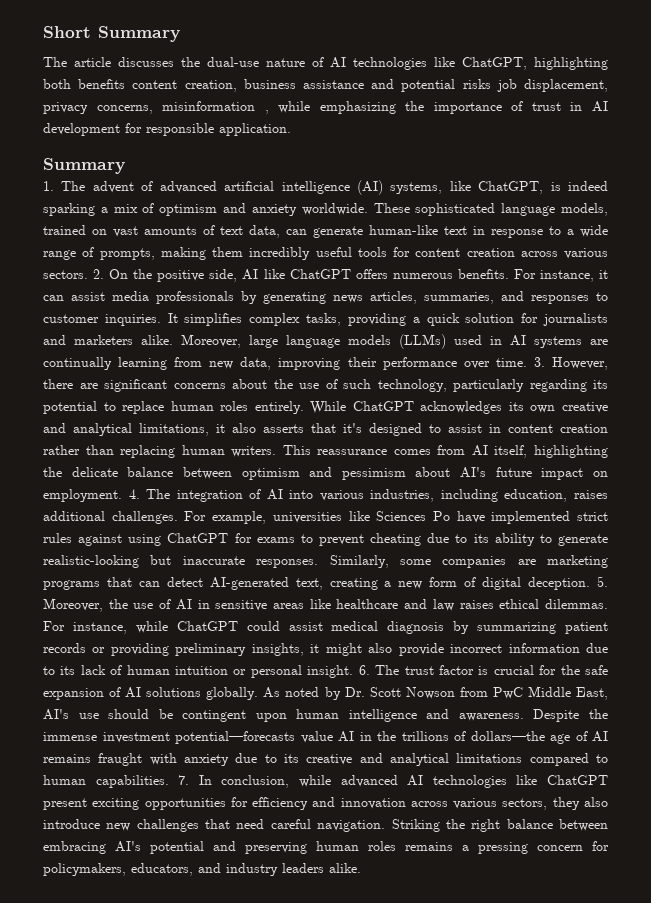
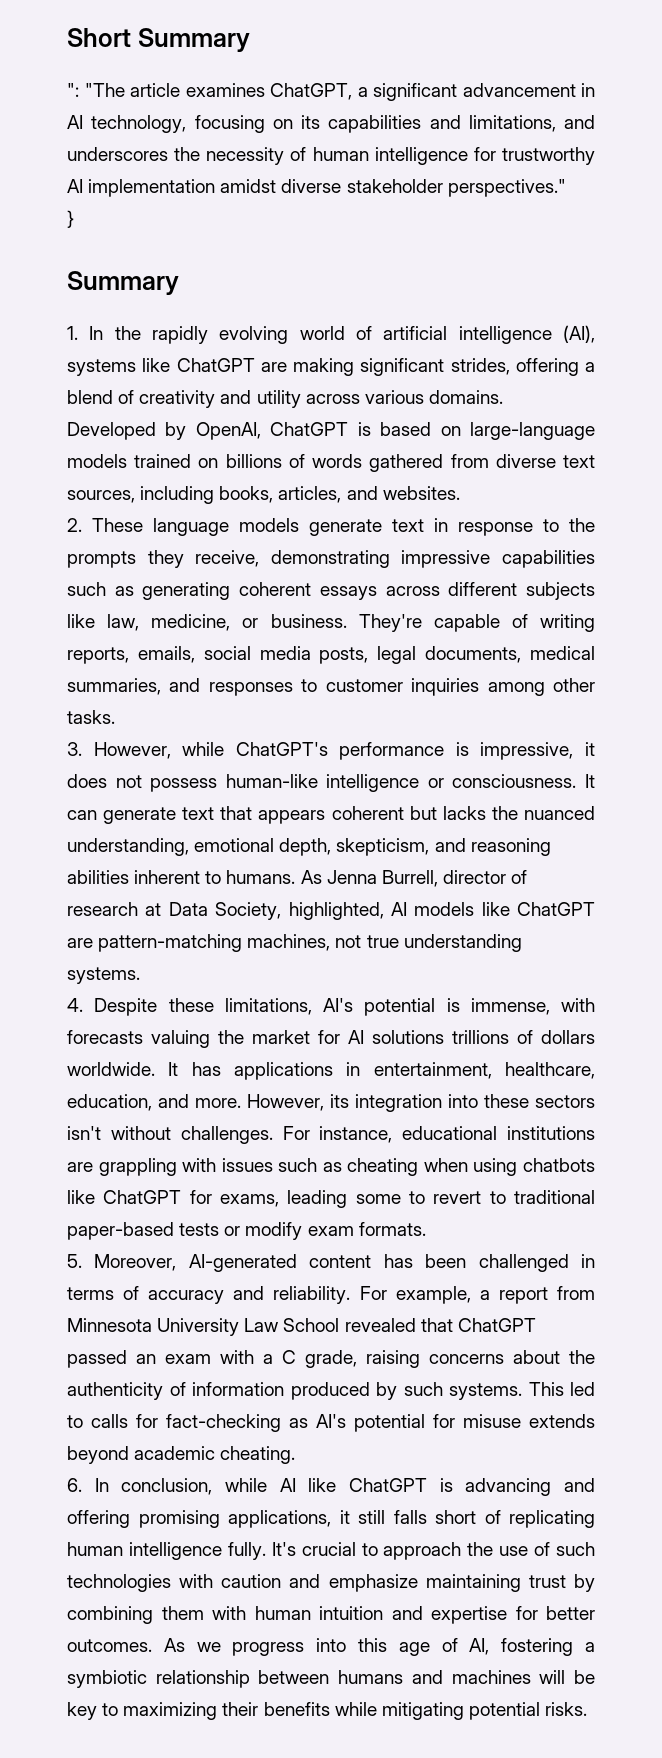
- The article discusses the dual-use nature of AI technologies like ChatGPT, highlighting both benefits content creation, business assistance and potential risks job displacement, privacy concerns, misinformation , while emphasizing the importance of trust in AI development for responsible application.
+ ": "The article examines ChatGPT, a significant advancement in AI technology, focusing on its capabilities and limitations, and underscores the necessity of human intelligence for trustworthy AI implementation amidst diverse stakeholder perspectives."
+ }
  Summary
- 1. The advent of advanced artificial intelligence (AI) systems, like ChatGPT, is indeed sparking a mix of optimism and anxiety worldwide. These sophisticated language models, trained on vast amounts of text data, can generate human-like text in response to a wide range of prompts, making them incredibly useful tools for content creation across various sectors. 2. On the positive side, AI like ChatGPT offers numerous benefits. For instance, it can assist media professionals by generating news articles, summaries, and responses to customer inquiries. It simplifies complex tasks, providing a quick solution for journalists and marketers alike. Moreover, large language models (LLMs) used in AI systems are continually learning from new data, improving their performance over time. 3. However, there are significant concerns about the use of such technology, particularly regarding its potential to replace human roles entirely. While ChatGPT acknowledges its own creative and analytical limitations, it also asserts that it's designed to assist in content creation rather than replacing human writers. This reassurance comes from AI itself, highlighting the delicate balance between optimism and pessimism about AI's future impact on employment. 4. The integration of AI into various industries, including education, raises additional challenges. For example, universities like Sciences Po have implemented strict rules against using ChatGPT for exams to prevent cheating due to its ability to generate realistic-looking but inaccurate responses. Similarly, some companies are marketing programs that can detect AI-generated text, creating a new form of digital deception. 5. Moreover, the use of AI in sensitive areas like healthcare and law raises ethical dilemmas. For instance, while ChatGPT could assist medical diagnosis by summarizing patient records or providing preliminary insights, it might also provide incorrect information due to its lack of human intuition or personal insight. 6. The trust factor is crucial for the safe expansion of AI solutions globally. As noted by Dr. Scott Nowson from PwC Middle East, AI's use should be contingent upon human intelligence and awareness. Despite the immense investment potential—forecasts value AI in the trillions of dollars—the age of AI remains fraught with anxiety due to its creative and analytical limitations compared to human capabilities. 7. In conclusion, while advanced AI technologies like ChatGPT present exciting opportunities for efficiency and innovation across various sectors, they also introduce new challenges that need careful navigation. Striking the right balance between embracing AI's potential and preserving human roles remains a pressing concern for policymakers, educators, and industry leaders alike.
+ 1. In the rapidly evolving world of artificial intelligence (AI), systems like ChatGPT are making significant strides, offering a blend of creativity and utility across various domains. Developed by OpenAI, ChatGPT is based on large-language models trained on billions of words gathered from diverse text sources, including books, articles, and websites.
+ 2. These language models generate text in response to the prompts they receive, demonstrating impressive capabilities such as generating coherent essays across different subjects like law, medicine, or business. They're capable of writing reports, emails, social media posts, legal documents, medical summaries, and responses to customer inquiries among other tasks.
+ 3. However, while ChatGPT's performance is impressive, it does not possess human-like intelligence or consciousness. It can generate text that appears coherent but lacks the nuanced understanding, emotional depth, skepticism, and reasoning abilities inherent to humans. As Jenna Burrell, director of research at Data Society, highlighted, AI models like ChatGPT are pattern-matching machines, not true understanding systems.
+ 4. Despite these limitations, AI's potential is immense, with forecasts valuing the market for AI solutions trillions of dollars worldwide. It has applications in entertainment, healthcare, education, and more. However, its integration into these sectors isn't without challenges. For instance, educational institutions are grappling with issues such as cheating when using chatbots like ChatGPT for exams, leading some to revert to traditional paper-based tests or modify exam formats.
+ 5. Moreover, AI-generated content has been challenged in terms of accuracy and reliability. For example, a report from Minnesota University Law School revealed that ChatGPT passed an exam with a C grade, raising concerns about the authenticity of information produced by such systems. This led to calls for fact-checking as AI's potential for misuse extends beyond academic cheating.
+ 6. In conclusion, while AI like ChatGPT is advancing and offering promising applications, it still falls short of replicating human intelligence fully. It's crucial to approach the use of such technologies with caution and emphasize maintaining trust by combining them with human intuition and expertise for better outcomes. As we progress into this age of AI, fostering a symbiotic relationship between humans and machines will be key to maximizing their benefits while mitigating potential risks.

